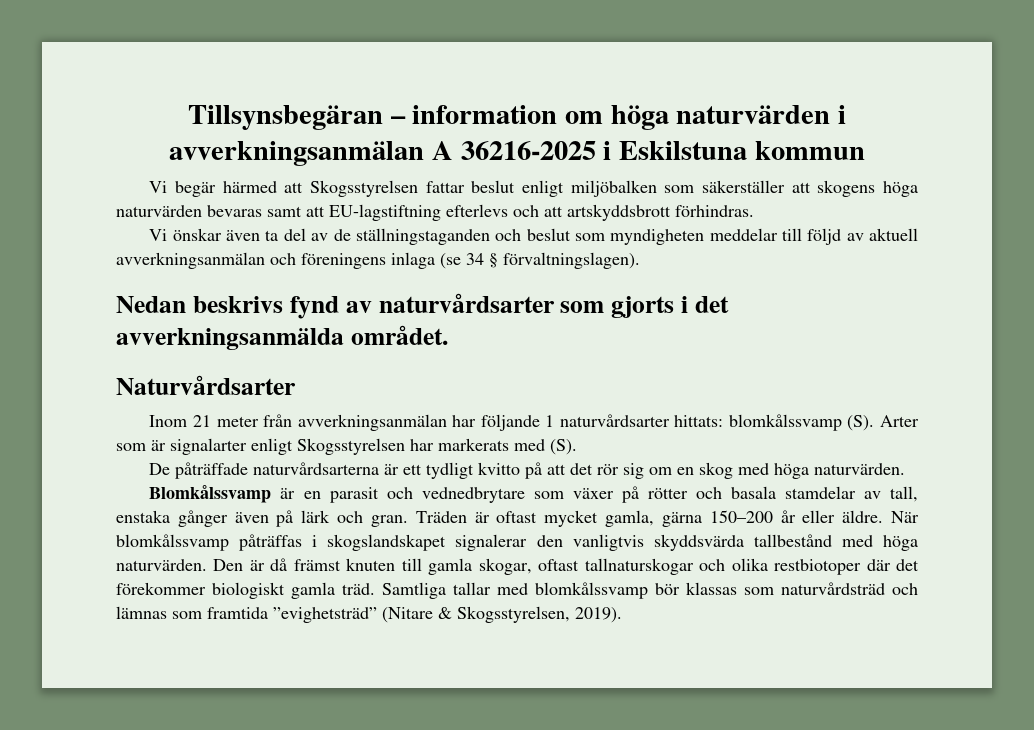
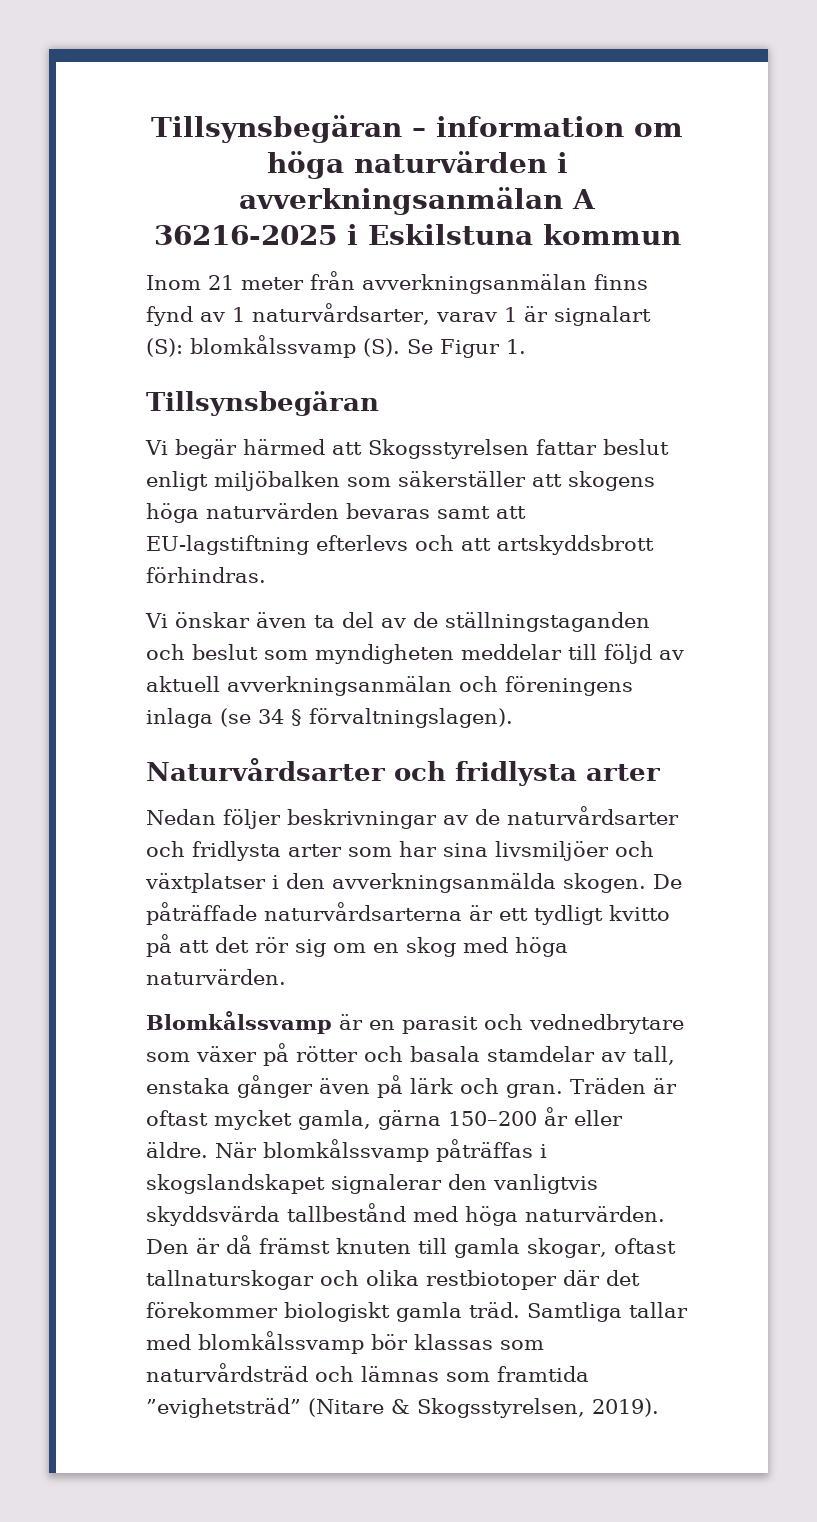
+ Inom 21 meter från avverkningsanmälan finns fynd av 1 naturvårdsarter, varav 1 är signalart (S): blomkålssvamp (S). Se Figur 1.
+ Tillsynsbegäran
- Nedan beskrivs fynd av naturvårdsarter som gjorts i det avverkningsanmälda området.
- Naturvårdsarter
- Inom 21 meter från avverkningsanmälan har följande 1 naturvårdsarter hittats: blomkålssvamp (S). Arter som är signalarter enligt Skogsstyrelsen har markerats med (S).
- De påträffade naturvårdsarterna är ett tydligt kvitto på att det rör sig om en skog med höga naturvärden.
+ Naturvårdsarter och fridlysta arter
+ Nedan följer beskrivningar av de naturvårdsarter och fridlysta arter som har sina livsmiljöer och växtplatser i den avverkningsanmälda skogen. De påträffade naturvårdsarterna är ett tydligt kvitto på att det rör sig om en skog med höga naturvärden.

